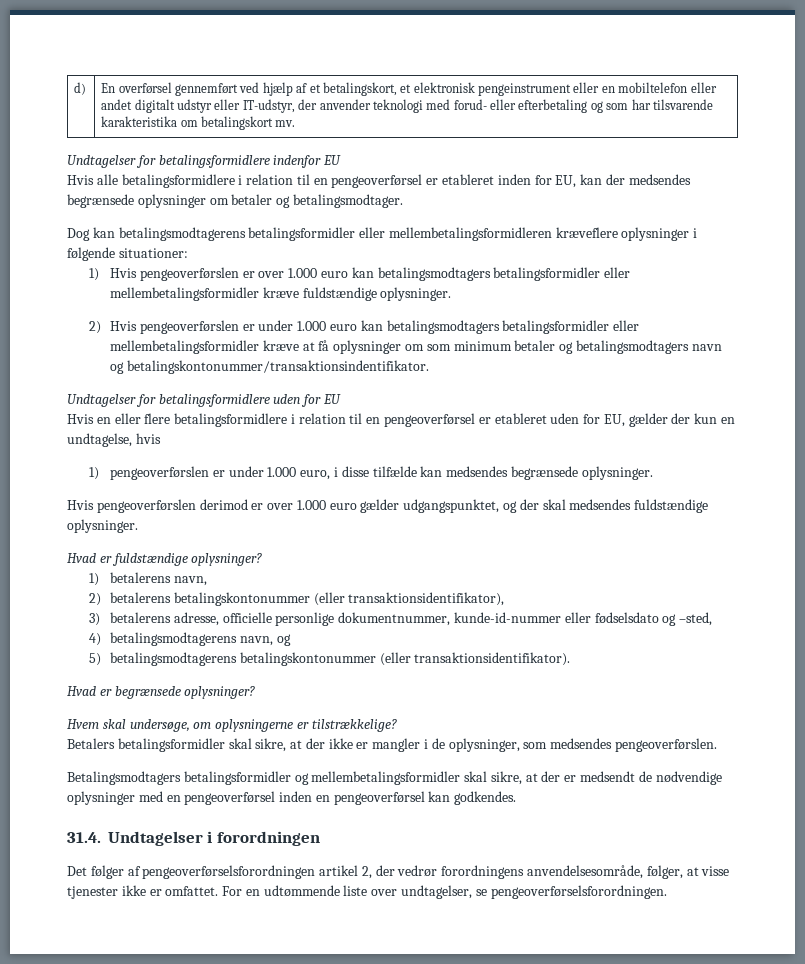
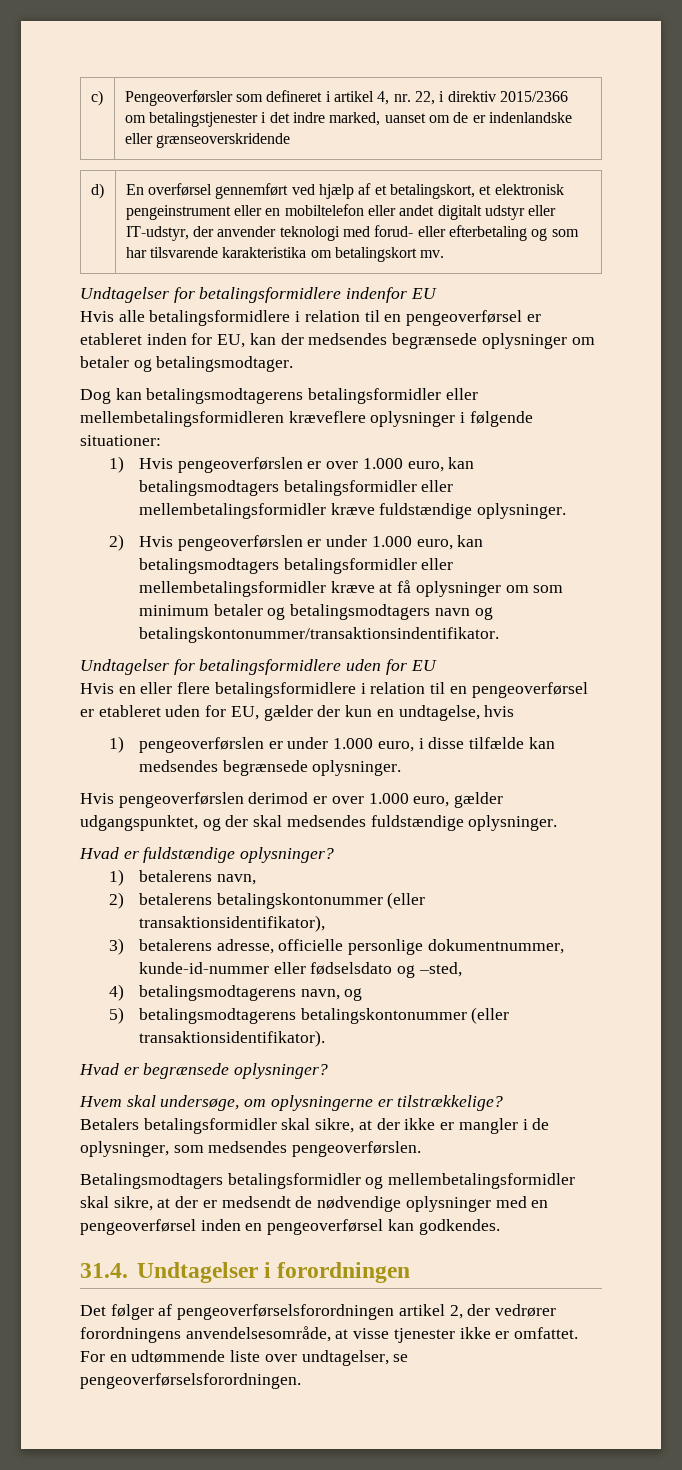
+ c) | Pengeoverførsler som defineret i artikel 4, nr. 22, i direktiv 2015/2366 om betalingstjenester i det indre marked, uanset om de er indenlandske eller grænseoverskridende
- 1) Hvis pengeoverførslen er over 1.000 euro kan betalingsmodtagers betalingsformidler eller mellembetalingsformidler kræve fuldstændige oplysninger.
+ 1) Hvis pengeoverførslen er over 1.000 euro, kan betalingsmodtagers betalingsformidler eller mellembetalingsformidler kræve fuldstændige oplysninger.
- 2) Hvis pengeoverførslen er under 1.000 euro kan betalingsmodtagers betalingsformidler eller mellembetalingsformidler kræve at få oplysninger om som minimum betaler og betalingsmodtagers navn og betalingskontonummer/transaktionsindentifikator.
+ 2) Hvis pengeoverførslen er under 1.000 euro, kan betalingsmodtagers betalingsformidler eller mellembetalingsformidler kræve at få oplysninger om som minimum betaler og betalingsmodtagers navn og betalingskontonummer/transaktionsindentifikator.
- Hvis pengeoverførslen derimod er over 1.000 euro gælder udgangspunktet, og der skal medsendes fuldstændige oplysninger.
+ Hvis pengeoverførslen derimod er over 1.000 euro, gælder udgangspunktet, og der skal medsendes fuldstændige oplysninger.
- Det følger af pengeoverførselsforordningen artikel 2, der vedrør forordningens anvendelsesområde, følger, at visse tjenester ikke er omfattet.
+ Det følger af pengeoverførselsforordningen artikel 2, der vedrører forordningens anvendelsesområde, at visse tjenester ikke er omfattet.

